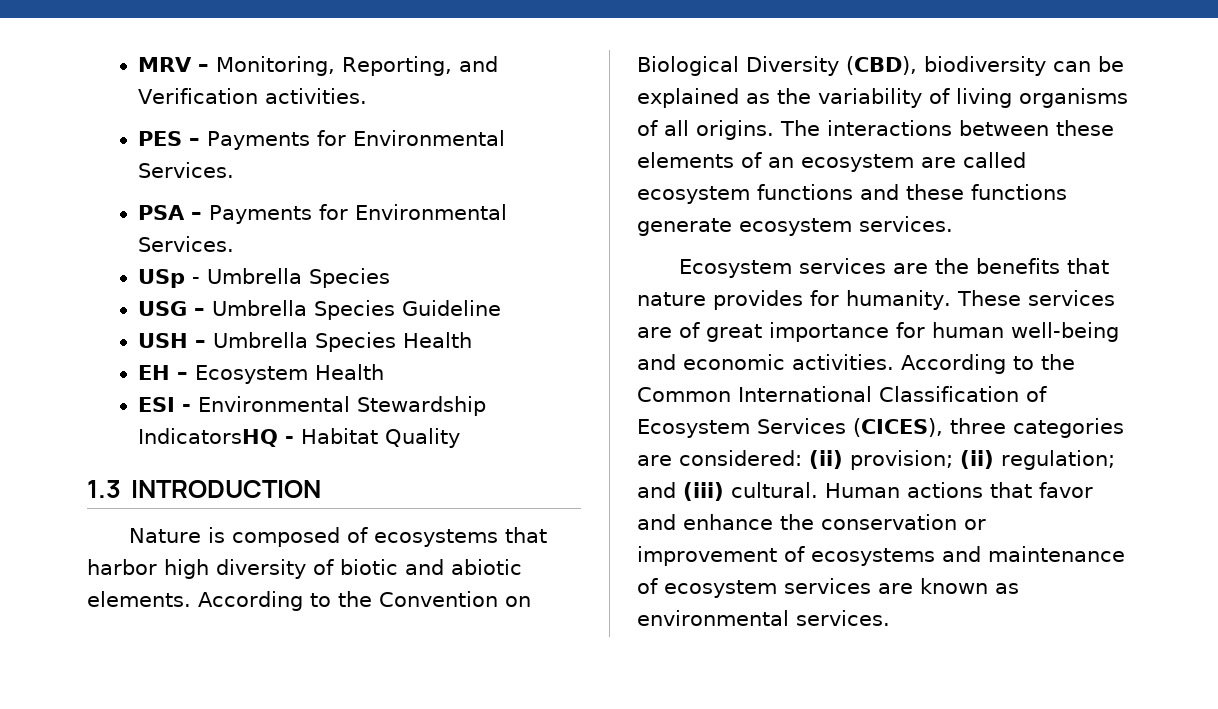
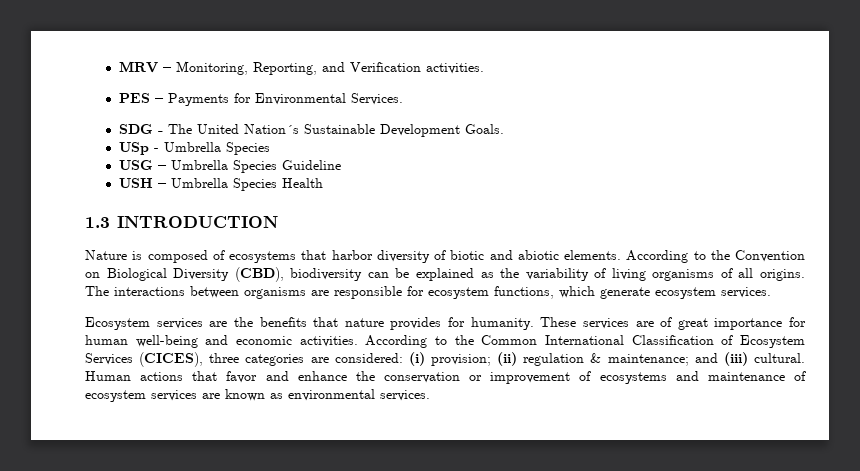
- PSA – Payments for Environmental Services.
+ SDG - The United Nation´s Sustainable Development Goals.
- EH – Ecosystem Health
- ESI - Environmental Stewardship IndicatorsHQ - Habitat Quality
- Nature is composed of ecosystems that harbor high diversity of biotic and abiotic elements.
+ Nature is composed of ecosystems that harbor diversity of biotic and abiotic elements.
- The interactions between these elements of an ecosystem are called ecosystem functions and these functions generate ecosystem services.
+ The interactions between organisms are responsible for ecosystem functions, which generate ecosystem services.
- According to the Common International Classification of Ecosystem Services (CICES), three categories are considered: (ii) provision; (ii) regulation; and (iii) cultural.
+ According to the Common International Classification of Ecosystem Services (CICES), three categories are considered: (i) provision; (ii) regulation & maintenance; and (iii) cultural.

